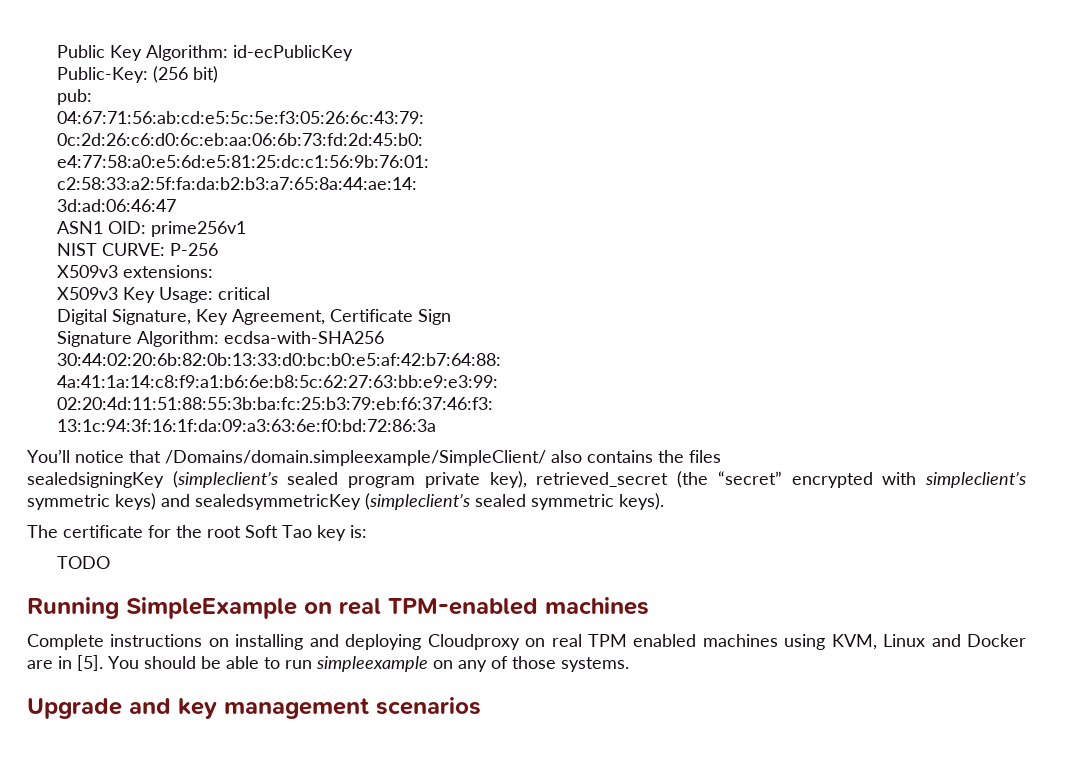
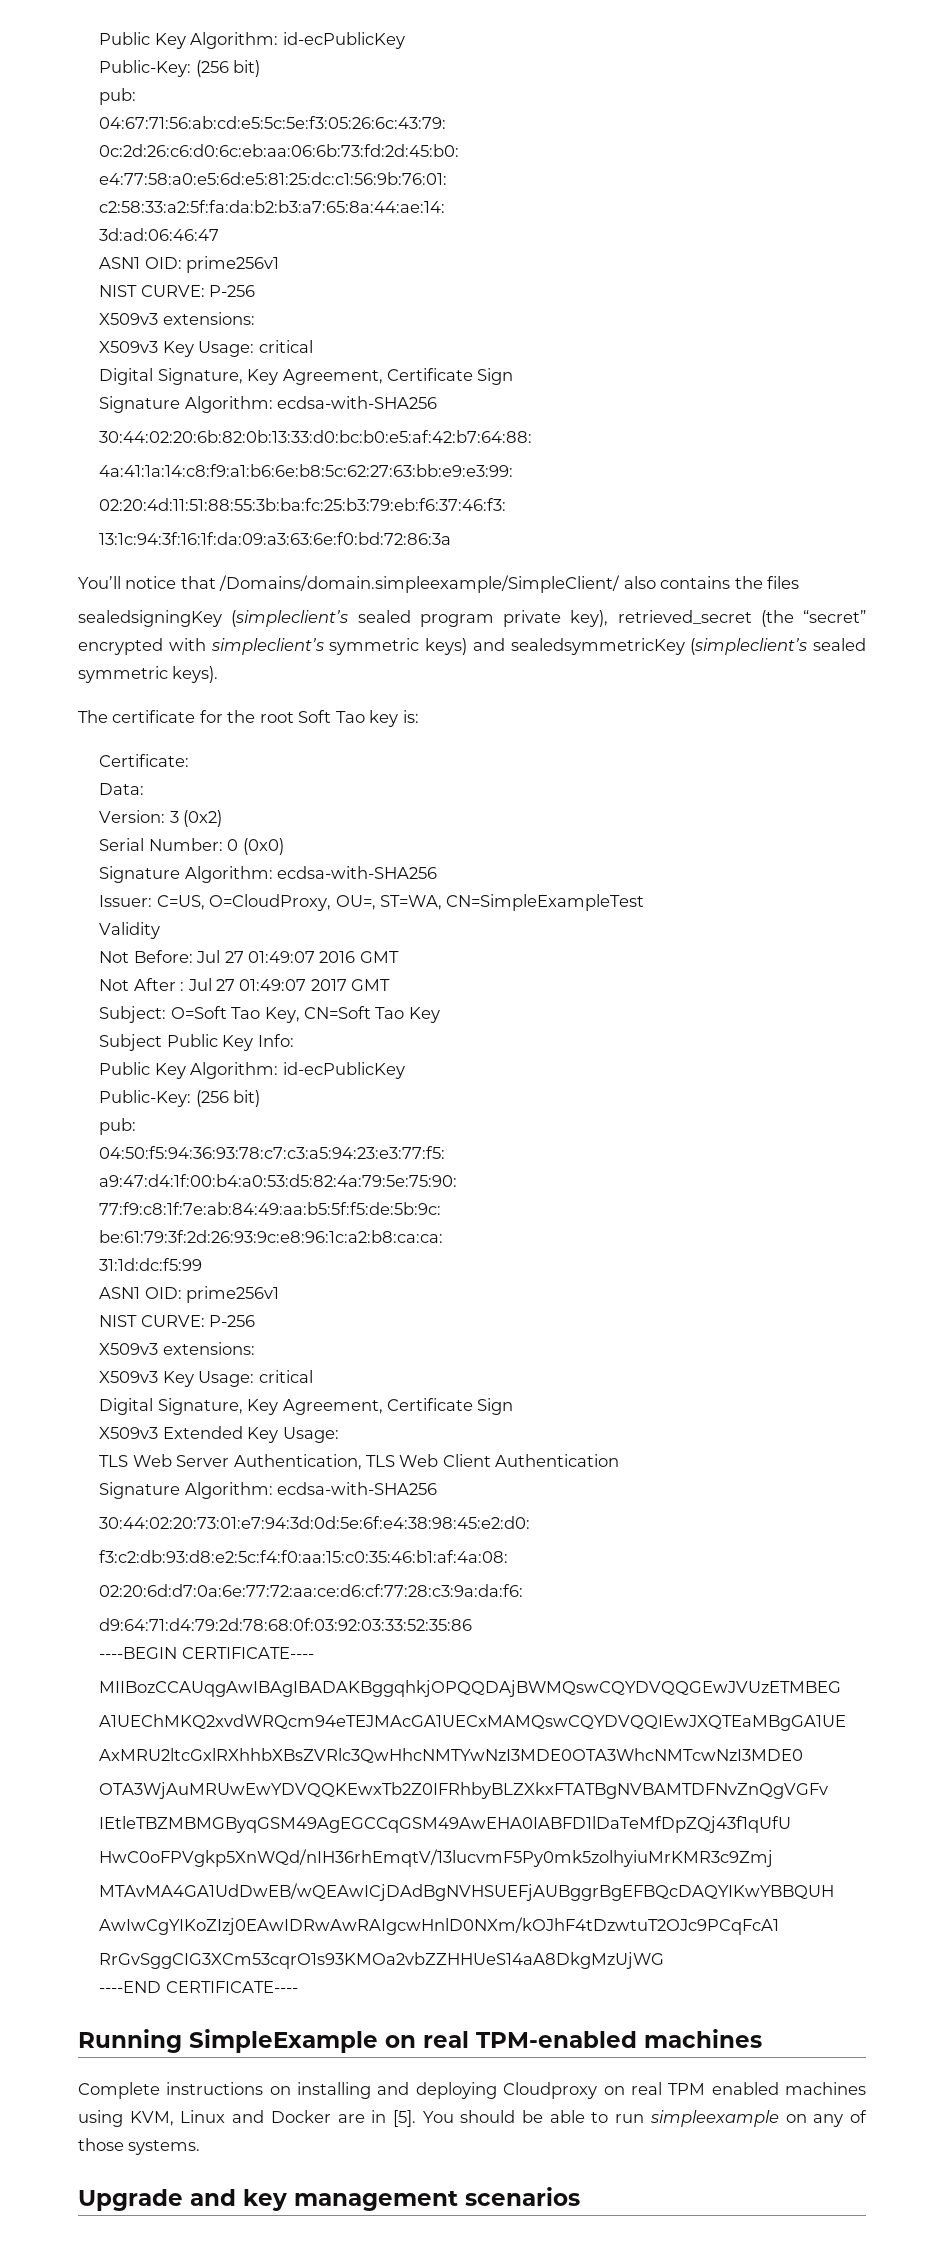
- TODO
+ Certificate:
+ Data:
+ Version: 3 (0x2)
+ Serial Number: 0 (0x0)
+ Signature Algorithm: ecdsa-with-SHA256
+ Issuer: C=US, O=CloudProxy, OU=, ST=WA, CN=SimpleExampleTest
+ Validity
+ Not Before: Jul 27 01:49:07 2016 GMT
+ Not After : Jul 27 01:49:07 2017 GMT
+ Subject: O=Soft Tao Key, CN=Soft Tao Key
+ Subject Public Key Info:
+ Public Key Algorithm: id-ecPublicKey
+ Public-Key: (256 bit)
+ pub:
+ 04:50:f5:94:36:93:78:c7:c3:a5:94:23:e3:77:f5:
+ a9:47:d4:1f:00:b4:a0:53:d5:82:4a:79:5e:75:90:
+ 77:f9:c8:1f:7e:ab:84:49:aa:b5:5f:f5:de:5b:9c:
+ be:61:79:3f:2d:26:93:9c:e8:96:1c:a2:b8:ca:ca:
+ 31:1d:dc:f5:99
+ ASN1 OID: prime256v1
+ NIST CURVE: P-256
+ X509v3 extensions:
+ X509v3 Key Usage: critical
+ Digital Signature, Key Agreement, Certificate Sign
+ X509v3 Extended Key Usage:
+ TLS Web Server Authentication, TLS Web Client Authentication
+ Signature Algorithm: ecdsa-with-SHA256
+ 30:44:02:20:73:01:e7:94:3d:0d:5e:6f:e4:38:98:45:e2:d0:
+ f3:c2:db:93:d8:e2:5c:f4:f0:aa:15:c0:35:46:b1:af:4a:08:
+ 02:20:6d:d7:0a:6e:77:72:aa:ce:d6:cf:77:28:c3:9a:da:f6:
+ d9:64:71:d4:79:2d:78:68:0f:03:92:03:33:52:35:86
+ ----BEGIN CERTIFICATE----
+ MIIBozCCAUqgAwIBAgIBADAKBggqhkjOPQQDAjBWMQswCQYDVQQGEwJVUzETMBEG
+ A1UEChMKQ2xvdWRQcm94eTEJMAcGA1UECxMAMQswCQYDVQQIEwJXQTEaMBgGA1UE
+ AxMRU2ltcGxlRXhhbXBsZVRlc3QwHhcNMTYwNzI3MDE0OTA3WhcNMTcwNzI3MDE0
+ OTA3WjAuMRUwEwYDVQQKEwxTb2Z0IFRhbyBLZXkxFTATBgNVBAMTDFNvZnQgVGFv
+ IEtleTBZMBMGByqGSM49AgEGCCqGSM49AwEHA0IABFD1lDaTeMfDpZQj43f1qUfU
+ HwC0oFPVgkp5XnWQd/nIH36rhEmqtV/13lucvmF5Py0mk5zolhyiuMrKMR3c9Zmj
+ MTAvMA4GA1UdDwEB/wQEAwICjDAdBgNVHSUEFjAUBggrBgEFBQcDAQYIKwYBBQUH
+ AwIwCgYIKoZIzj0EAwIDRwAwRAIgcwHnlD0NXm/kOJhF4tDzwtuT2OJc9PCqFcA1
+ RrGvSggCIG3XCm53cqrO1s93KMOa2vbZZHHUeS14aA8DkgMzUjWG
+ ----END CERTIFICATE----

